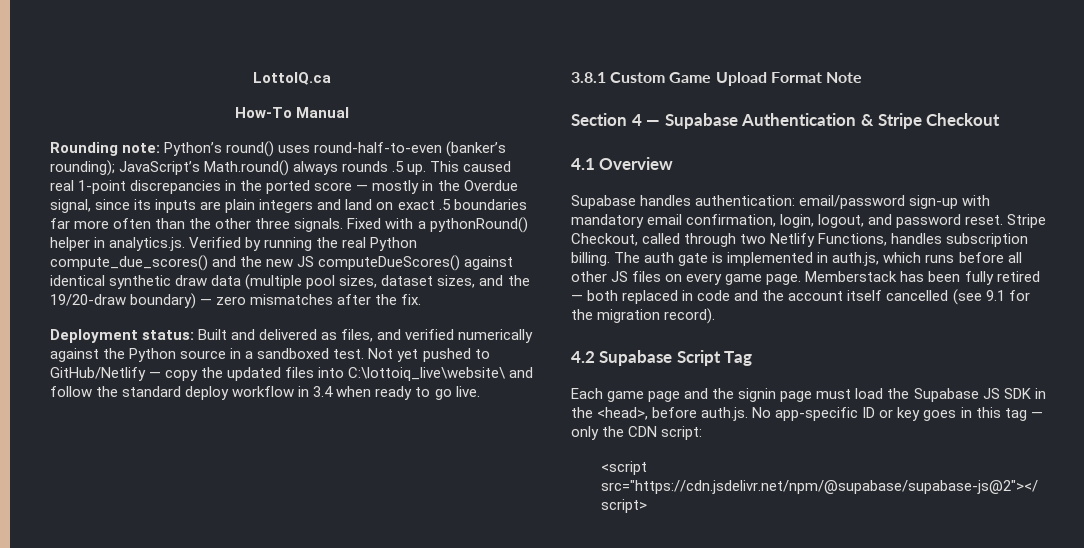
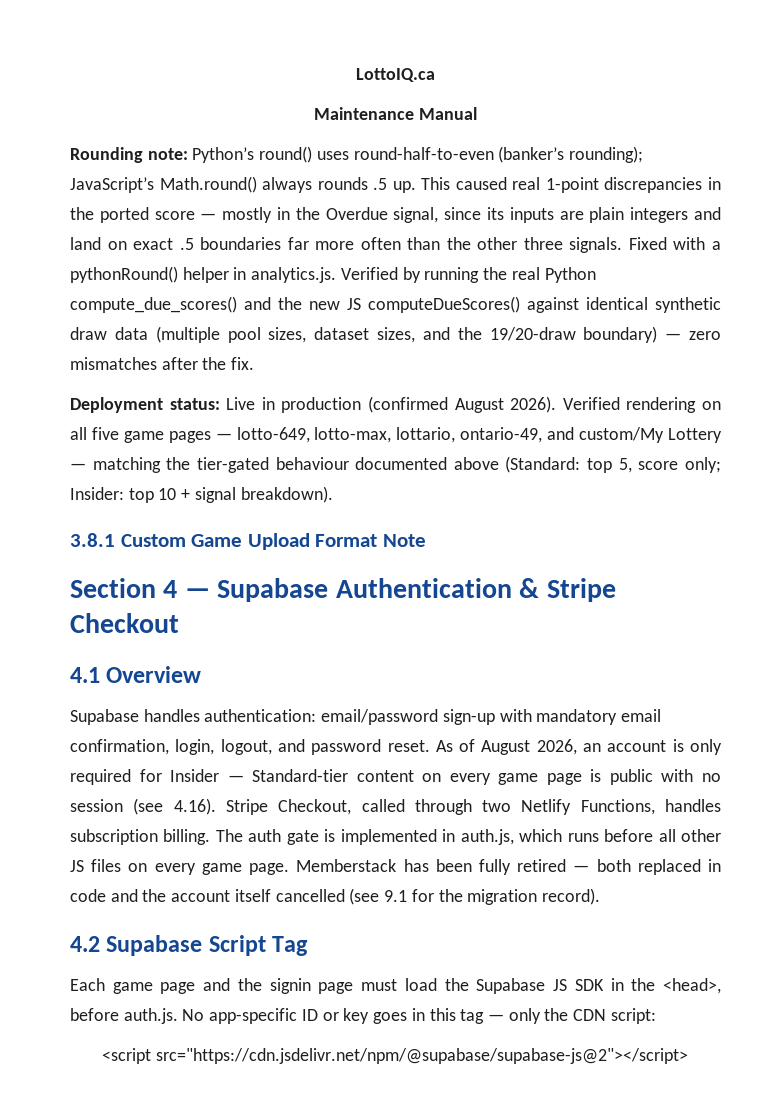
- How-To Manual
+ Maintenance Manual
- Deployment status: Built and delivered as files, and verified numerically against the Python source in a sandboxed test. Not yet pushed to GitHub/Netlify — copy the updated files into C:\lottoiq_live\website\ and follow the standard deploy workflow in 3.4 when ready to go live.
+ Deployment status: Live in production (confirmed August 2026). Verified rendering on all five game pages — lotto-649, lotto-max, lottario, ontario-49, and custom/My Lottery — matching the tier-gated behaviour documented above (Standard: top 5, score only; Insider: top 10 + signal breakdown).
- Stripe Checkout, called through two Netlify Functions, handles subscription billing.
+ As of August 2026, an account is only required for Insider — Standard-tier content on every game page is public with no session (see 4.16). Stripe Checkout, called through two Netlify Functions, handles subscription billing.

